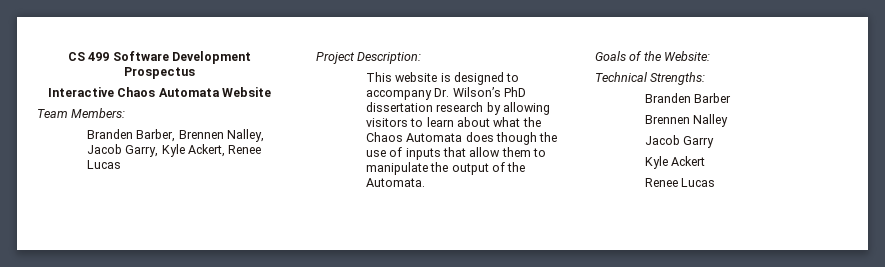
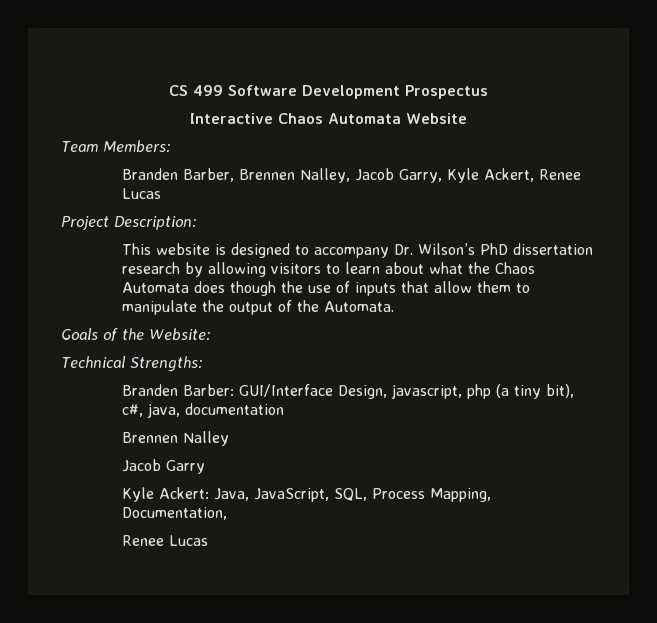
- Branden Barber
+ Branden Barber: GUI/Interface Design, javascript, php (a tiny bit), c#, java, documentation
- Kyle Ackert
+ Kyle Ackert: Java, JavaScript, SQL, Process Mapping, Documentation,

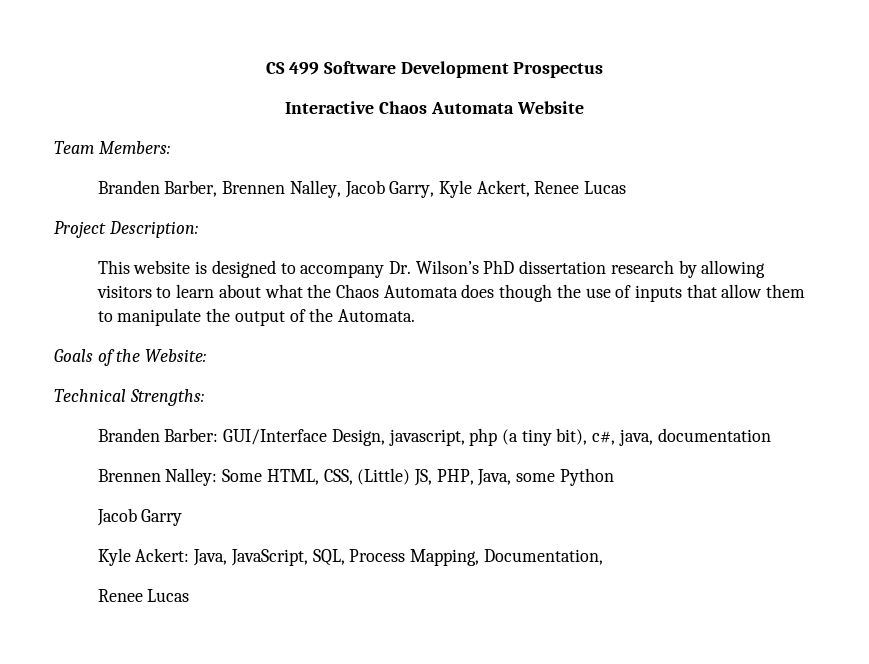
- Brennen Nalley
+ Brennen Nalley: Some HTML, CSS, (Little) JS, PHP, Java, some Python

